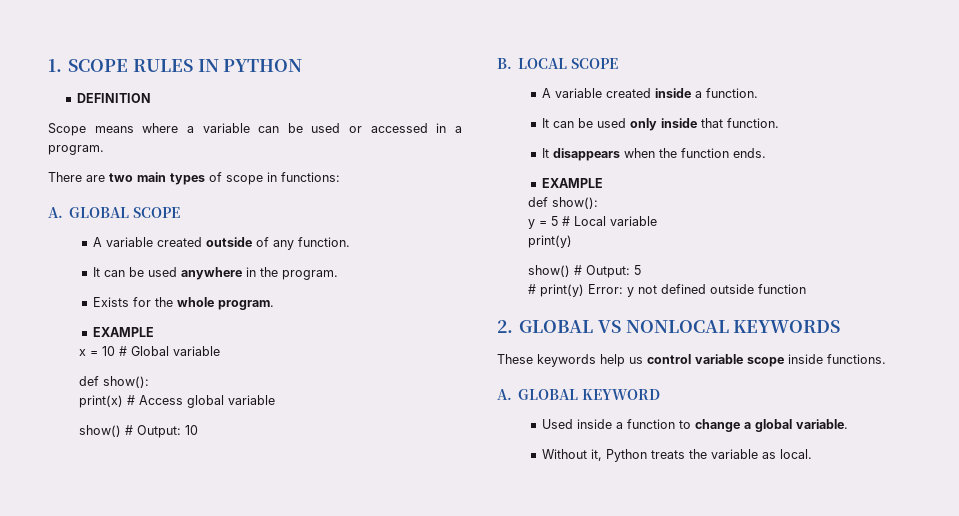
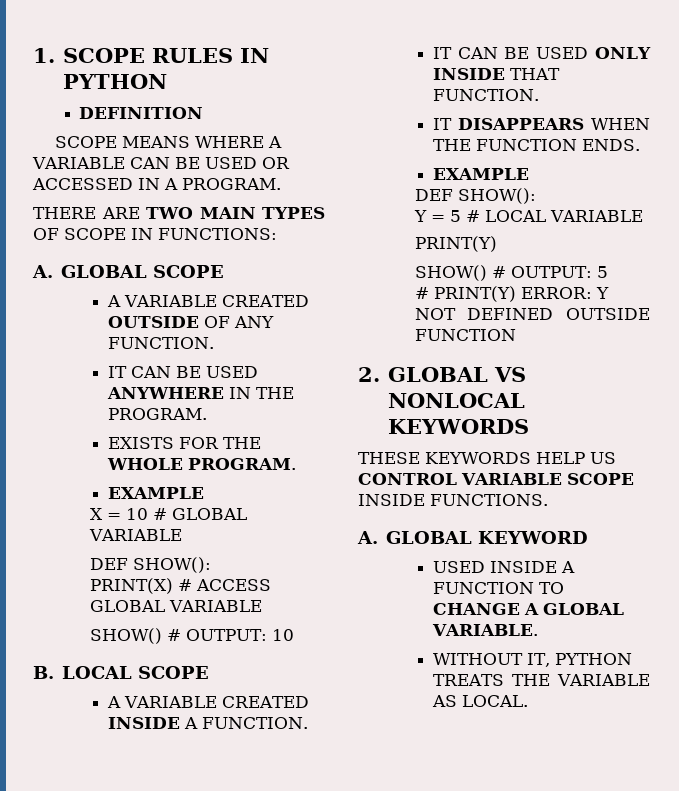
- Scope means where a variable can be used or accessed in a program.
- There are two main types of scope in functions:
+ SCOPE MEANS WHERE A VARIABLE CAN BE USED OR ACCESSED IN A PROGRAM.
+ THERE ARE TWO MAIN TYPES OF SCOPE IN FUNCTIONS:
  A. GLOBAL SCOPE
- A variable created outside of any function.
- It can be used anywhere in the program.
- Exists for the whole program.
+ A VARIABLE CREATED OUTSIDE OF ANY FUNCTION.
+ IT CAN BE USED ANYWHERE IN THE PROGRAM.
+ EXISTS FOR THE WHOLE PROGRAM.
  EXAMPLE
- x = 10 # Global variable
- def show():
- print(x) # Access global variable
- show() # Output: 10
+ X = 10 # GLOBAL VARIABLE
+ DEF SHOW():
+ PRINT(X) # ACCESS GLOBAL VARIABLE
+ SHOW() # OUTPUT: 10
- A variable created inside a function.
- It can be used only inside that function.
- It disappears when the function ends.
+ A VARIABLE CREATED INSIDE A FUNCTION.
+ IT CAN BE USED ONLY INSIDE THAT FUNCTION.
+ IT DISAPPEARS WHEN THE FUNCTION ENDS.
  EXAMPLE
- def show():
- y = 5 # Local variable
- print(y)
- show() # Output: 5
- # print(y) Error: y not defined outside function
+ DEF SHOW():
+ Y = 5 # LOCAL VARIABLE
+ PRINT(Y)
+ SHOW() # OUTPUT: 5
+ # PRINT(Y) ERROR: Y NOT DEFINED OUTSIDE FUNCTION
- These keywords help us control variable scope inside functions.
+ THESE KEYWORDS HELP US CONTROL VARIABLE SCOPE INSIDE FUNCTIONS.
  A. GLOBAL KEYWORD
- Used inside a function to change a global variable.
- Without it, Python treats the variable as local.
+ USED INSIDE A FUNCTION TO CHANGE A GLOBAL VARIABLE.
+ WITHOUT IT, PYTHON TREATS THE VARIABLE AS LOCAL.

